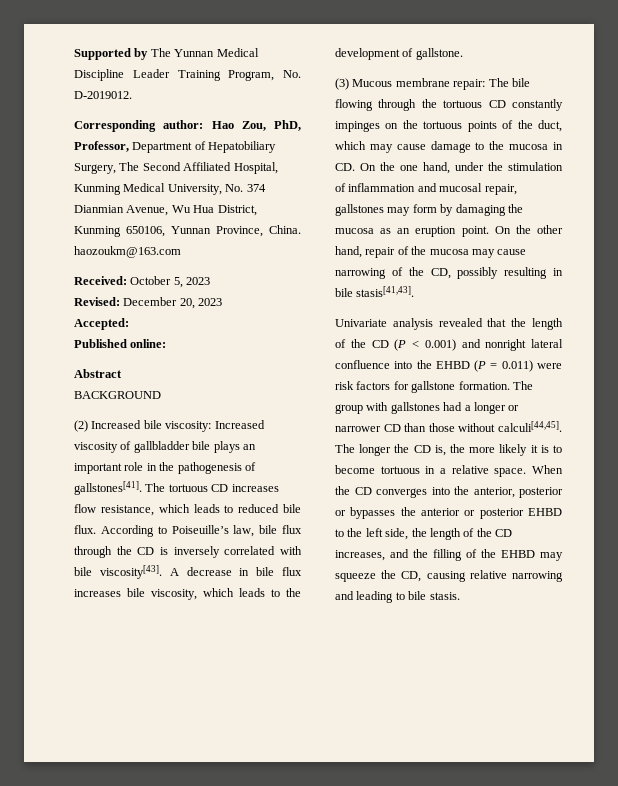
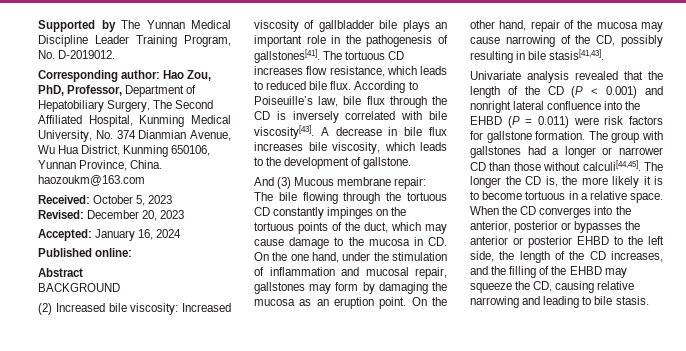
- Accepted:
+ Accepted: January 16, 2024
- (3) Mucous membrane repair: The bile flowing through the tortuous CD constantly impinges on the tortuous points of the duct, which may cause damage to the mucosa in CD. On the one hand, under the stimulation of inflammation and mucosal repair, gallstones may form by damaging the mucosa as an eruption point.
+ And (3) Mucous membrane repair: The bile flowing through the tortuous CD constantly impinges on the tortuous points of the duct, which may cause damage to the mucosa in CD. On the one hand, under the stimulation of inflammation and mucosal repair, gallstones may form by damaging the mucosa as an eruption point.

